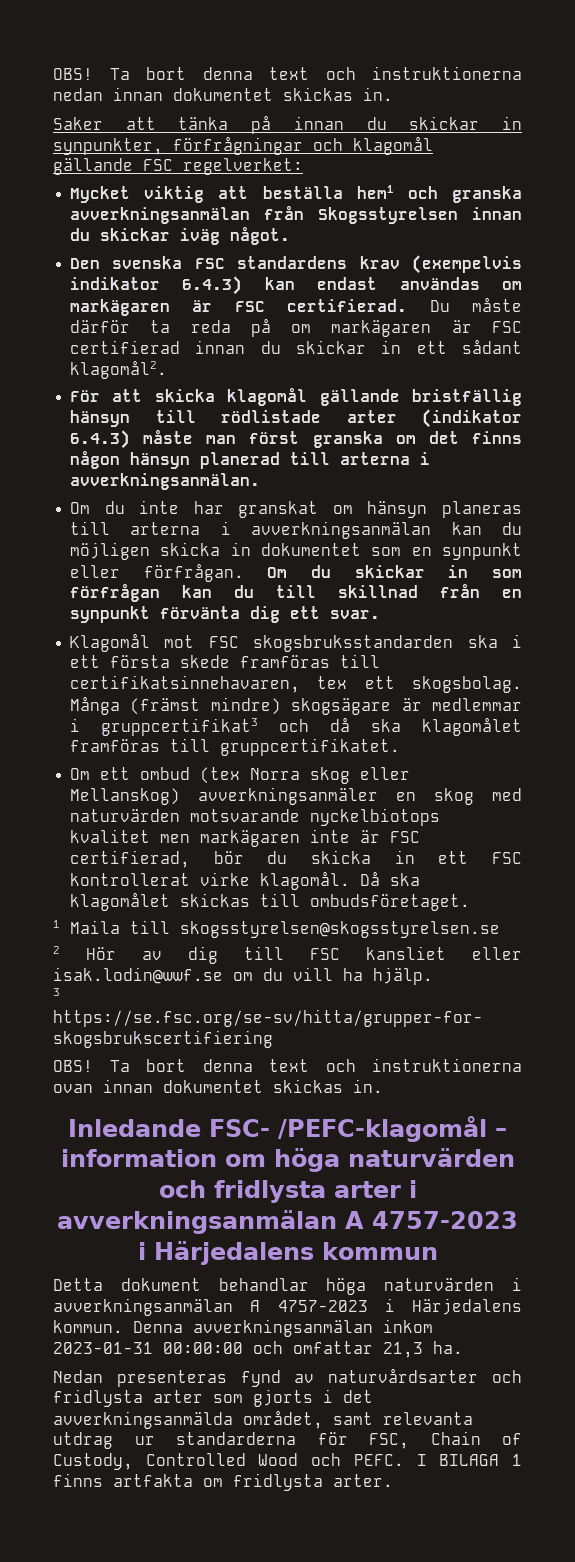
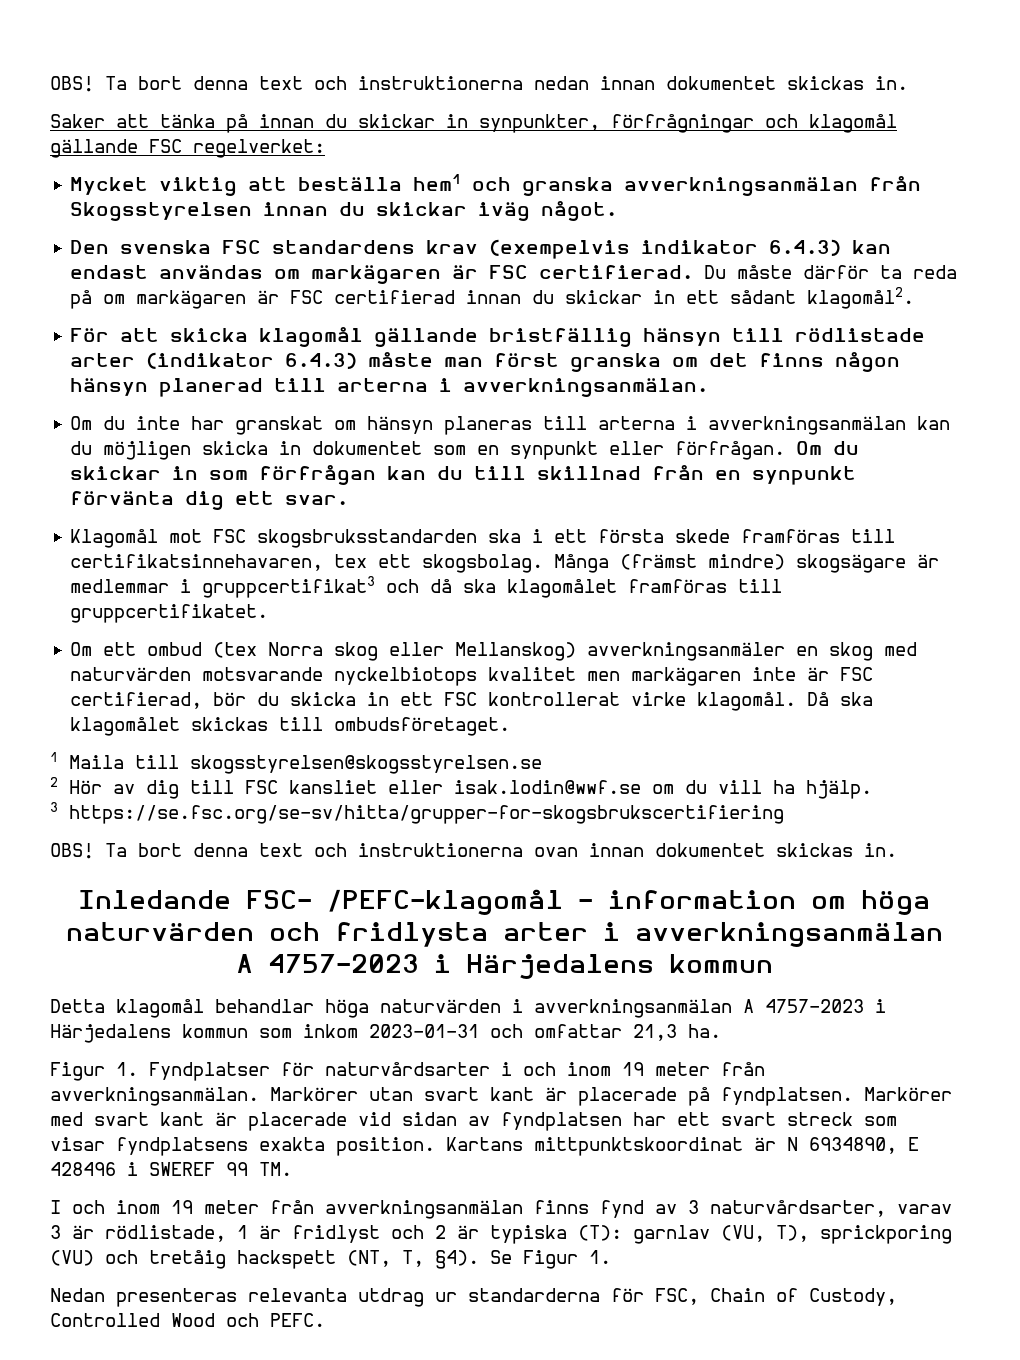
- Detta dokument behandlar höga naturvärden i avverkningsanmälan A 4757-2023 i Härjedalens kommun. Denna avverkningsanmälan inkom 2023-01-31 00:00:00 och omfattar 21,3 ha.
+ Detta klagomål behandlar höga naturvärden i avverkningsanmälan A 4757-2023 i Härjedalens kommun som inkom 2023-01-31 och omfattar 21,3 ha.
- Nedan presenteras fynd av naturvårdsarter och fridlysta arter som gjorts i det avverkningsanmälda området, samt relevanta utdrag ur standarderna för FSC, Chain of Custody, Controlled Wood och PEFC. I BILAGA 1 finns artfakta om fridlysta arter.
+ Figur 1. Fyndplatser för naturvårdsarter i och inom 19 meter från avverkningsanmälan. Markörer utan svart kant är placerade på fyndplatsen. Markörer med svart kant är placerade vid sidan av fyndplatsen har ett svart streck som visar fyndplatsens exakta position. Kartans mittpunktskoordinat är N 6934890, E 428496 i SWEREF 99 TM.
+ I och inom 19 meter från avverkningsanmälan finns fynd av 3 naturvårdsarter, varav 3 är rödlistade, 1 är fridlyst och 2 är typiska (T): garnlav (VU, T), sprickporing (VU) och tretåig hackspett (NT, T, §4). Se Figur 1.
+ Nedan presenteras relevanta utdrag ur standarderna för FSC, Chain of Custody, Controlled Wood och PEFC.

